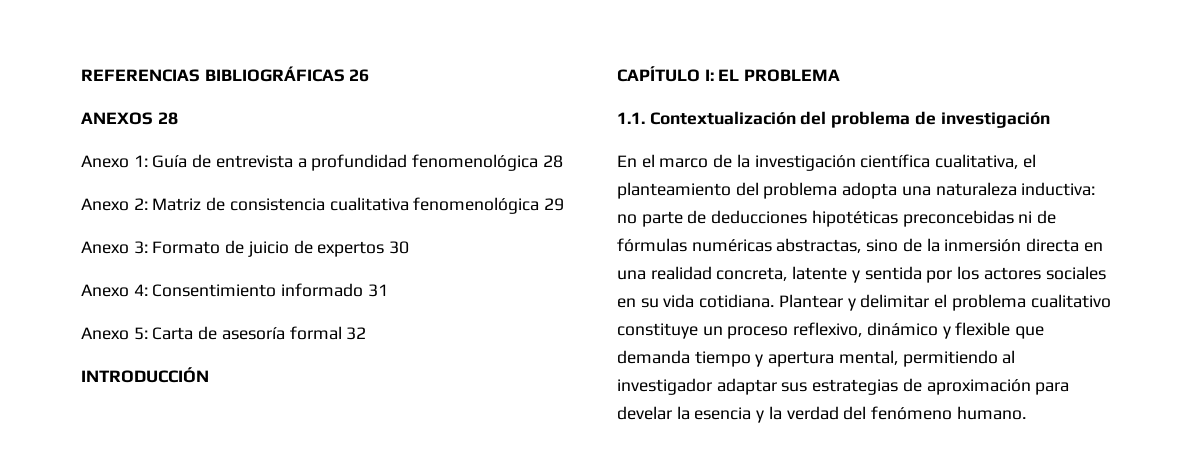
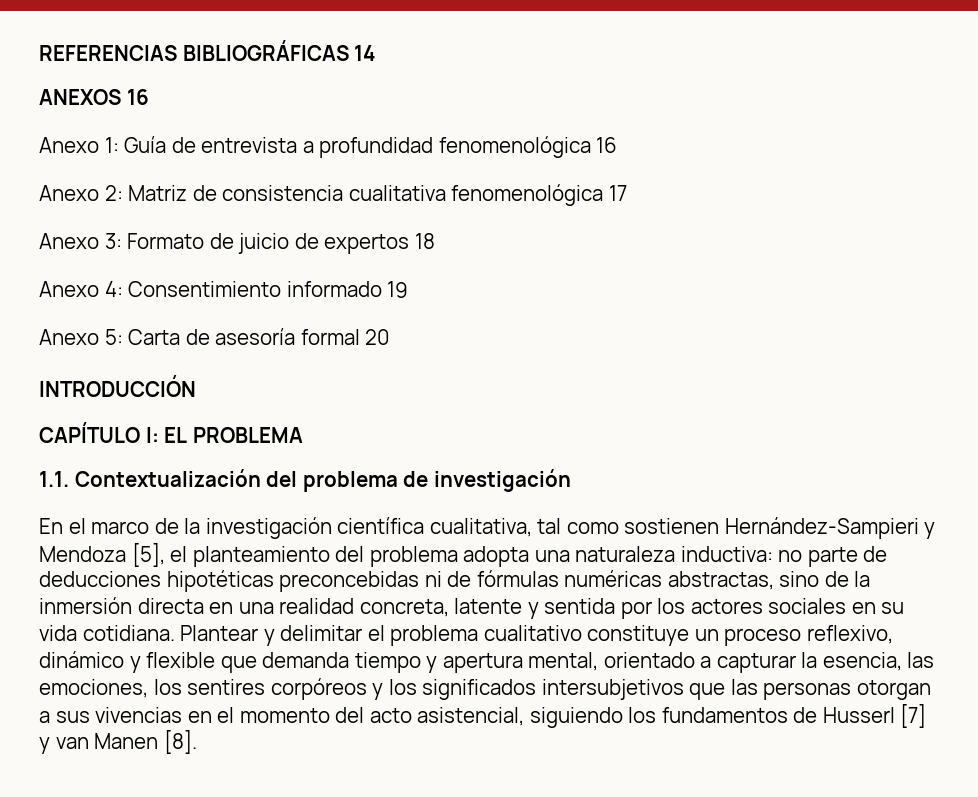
- REFERENCIAS BIBLIOGRÁFICAS 26
+ REFERENCIAS BIBLIOGRÁFICAS 14
- ANEXOS 28
+ ANEXOS 16
- Anexo 1: Guía de entrevista a profundidad fenomenológica 28
+ Anexo 1: Guía de entrevista a profundidad fenomenológica 16
- Anexo 2: Matriz de consistencia cualitativa fenomenológica 29
+ Anexo 2: Matriz de consistencia cualitativa fenomenológica 17
- Anexo 3: Formato de juicio de expertos 30
+ Anexo 3: Formato de juicio de expertos 18
- Anexo 4: Consentimiento informado 31
+ Anexo 4: Consentimiento informado 19
- Anexo 5: Carta de asesoría formal 32
+ Anexo 5: Carta de asesoría formal 20
- En el marco de la investigación científica cualitativa, el planteamiento del problema adopta una naturaleza inductiva: no parte de deducciones hipotéticas preconcebidas ni de fórmulas numéricas abstractas, sino de la inmersión directa en una realidad concreta, latente y sentida por los actores sociales en su vida cotidiana.
+ En el marco de la investigación científica cualitativa, tal como sostienen Hernández-Sampieri y Mendoza [5], el planteamiento del problema adopta una naturaleza inductiva: no parte de deducciones hipotéticas preconcebidas ni de fórmulas numéricas abstractas, sino de la inmersión directa en una realidad concreta, latente y sentida por los actores sociales en su vida cotidiana.
- Plantear y delimitar el problema cualitativo constituye un proceso reflexivo, dinámico y flexible que demanda tiempo y apertura mental, permitiendo al investigador adaptar sus estrategias de aproximación para develar la esencia y la verdad del fenómeno humano.
+ Plantear y delimitar el problema cualitativo constituye un proceso reflexivo, dinámico y flexible que demanda tiempo y apertura mental, orientado a capturar la esencia, las emociones, los sentires corpóreos y los significados intersubjetivos que las personas otorgan a sus vivencias en el momento del acto asistencial, siguiendo los fundamentos de Husserl [7] y van Manen [8].

